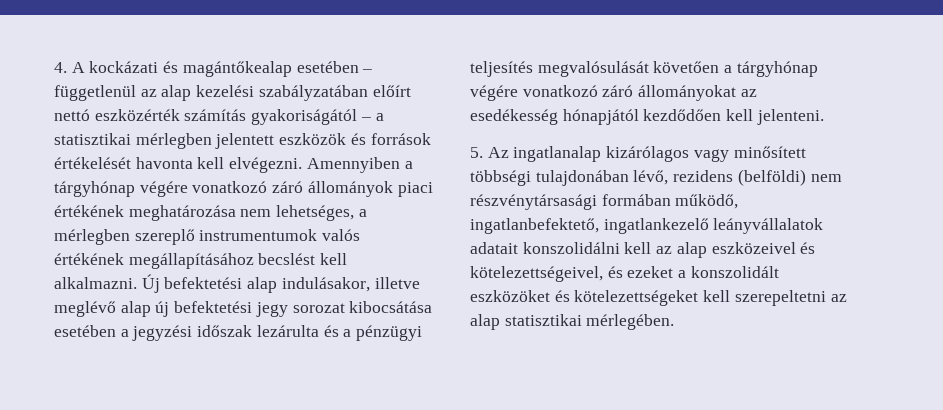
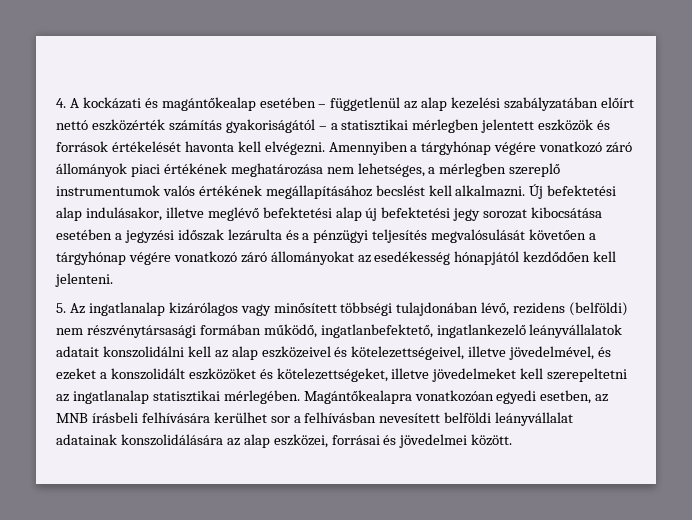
- Új befektetési alap indulásakor, illetve meglévő alap új befektetési jegy sorozat kibocsátása esetében a jegyzési időszak lezárulta és a pénzügyi teljesítés megvalósulását követően a tárgyhónap végére vonatkozó záró állományokat az esedékesség hónapjától kezdődően kell jelenteni.
+ Új befektetési alap indulásakor, illetve meglévő befektetési alap új befektetési jegy sorozat kibocsátása esetében a jegyzési időszak lezárulta és a pénzügyi teljesítés megvalósulását követően a tárgyhónap végére vonatkozó záró állományokat az esedékesség hónapjától kezdődően kell jelenteni.
- 5. Az ingatlanalap kizárólagos vagy minősített többségi tulajdonában lévő, rezidens (belföldi) nem részvénytársasági formában működő, ingatlanbefektető, ingatlankezelő leányvállalatok adatait konszolidálni kell az alap eszközeivel és kötelezettségeivel, és ezeket a konszolidált eszközöket és kötelezettségeket kell szerepeltetni az alap statisztikai mérlegében.
+ 5. Az ingatlanalap kizárólagos vagy minősített többségi tulajdonában lévő, rezidens (belföldi) nem részvénytársasági formában működő, ingatlanbefektető, ingatlankezelő leányvállalatok adatait konszolidálni kell az alap eszközeivel és kötelezettségeivel, illetve jövedelmével, és ezeket a konszolidált eszközöket és kötelezettségeket, illetve jövedelmeket kell szerepeltetni az ingatlanalap statisztikai mérlegében.
+ Magántőkealapra vonatkozóan egyedi esetben, az MNB írásbeli felhívására kerülhet sor a felhívásban nevesített belföldi leányvállalat adatainak konszolidálására az alap eszközei, forrásai és jövedelmei között.

